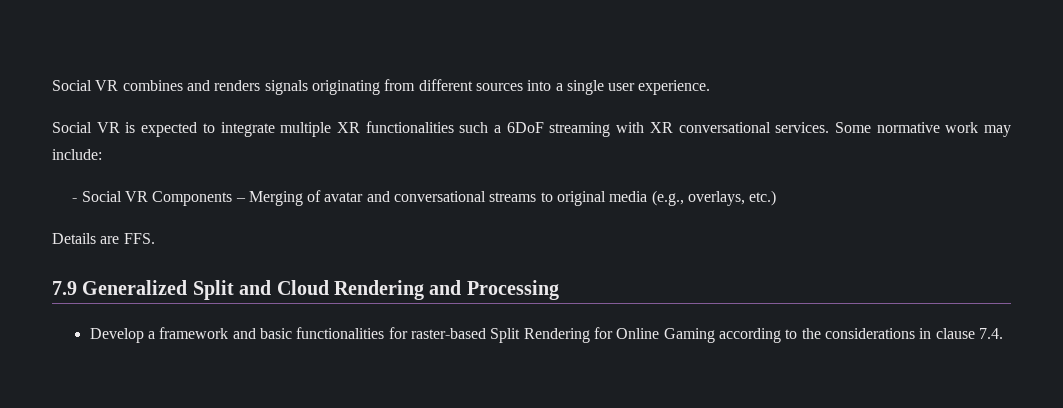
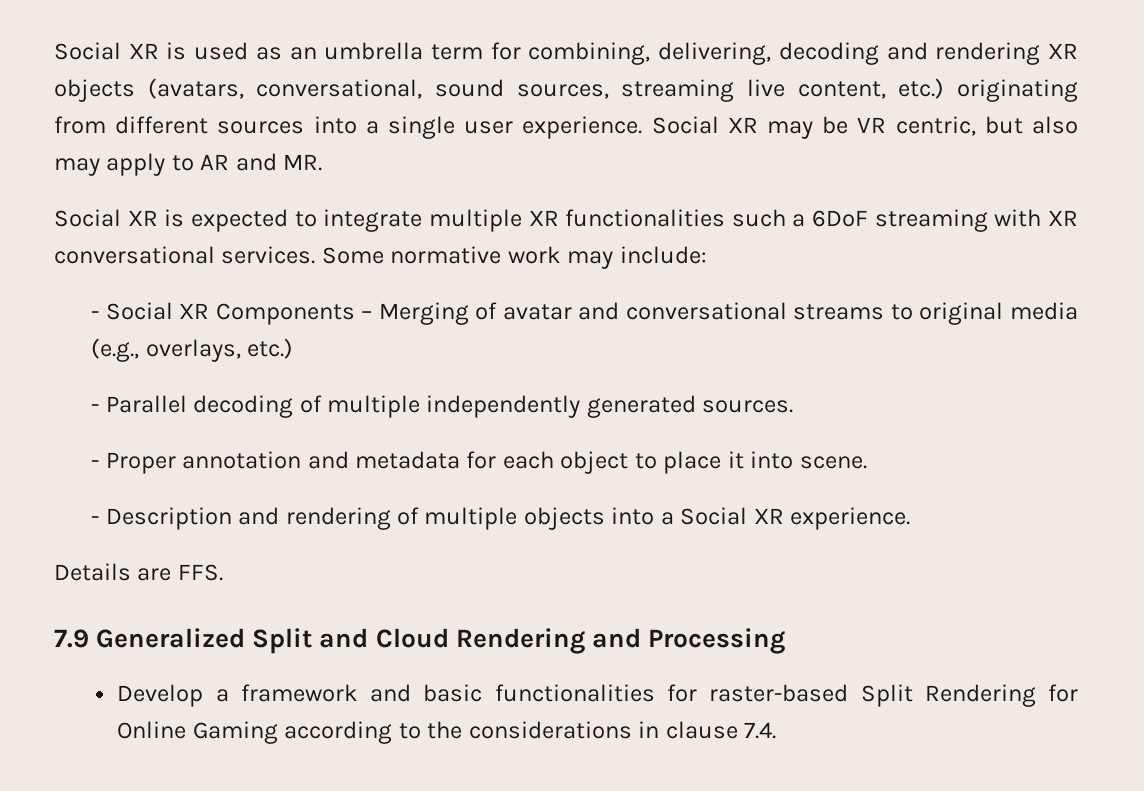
- Social VR combines and renders signals originating from different sources into a single user experience.
- Social VR is expected to integrate multiple XR functionalities such a 6DoF streaming with XR conversational services.
+ Social XR is used as an umbrella term for combining, delivering, decoding and rendering XR objects (avatars, conversational, sound sources, streaming live content, etc.) originating from different sources into a single user experience. Social XR may be VR centric, but also may apply to AR and MR.
+ Social XR is expected to integrate multiple XR functionalities such a 6DoF streaming with XR conversational services.
- - Social VR Components – Merging of avatar and conversational streams to original media (e.g., overlays, etc.)
+ - Social XR Components – Merging of avatar and conversational streams to original media (e.g., overlays, etc.)
+ - Parallel decoding of multiple independently generated sources.
+ - Proper annotation and metadata for each object to place it into scene.
+ - Description and rendering of multiple objects into a Social XR experience.

